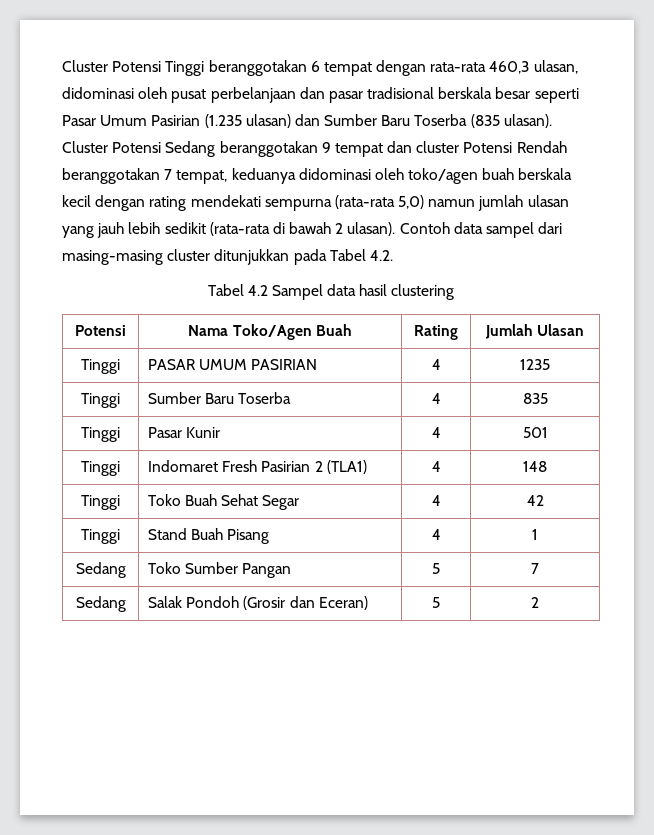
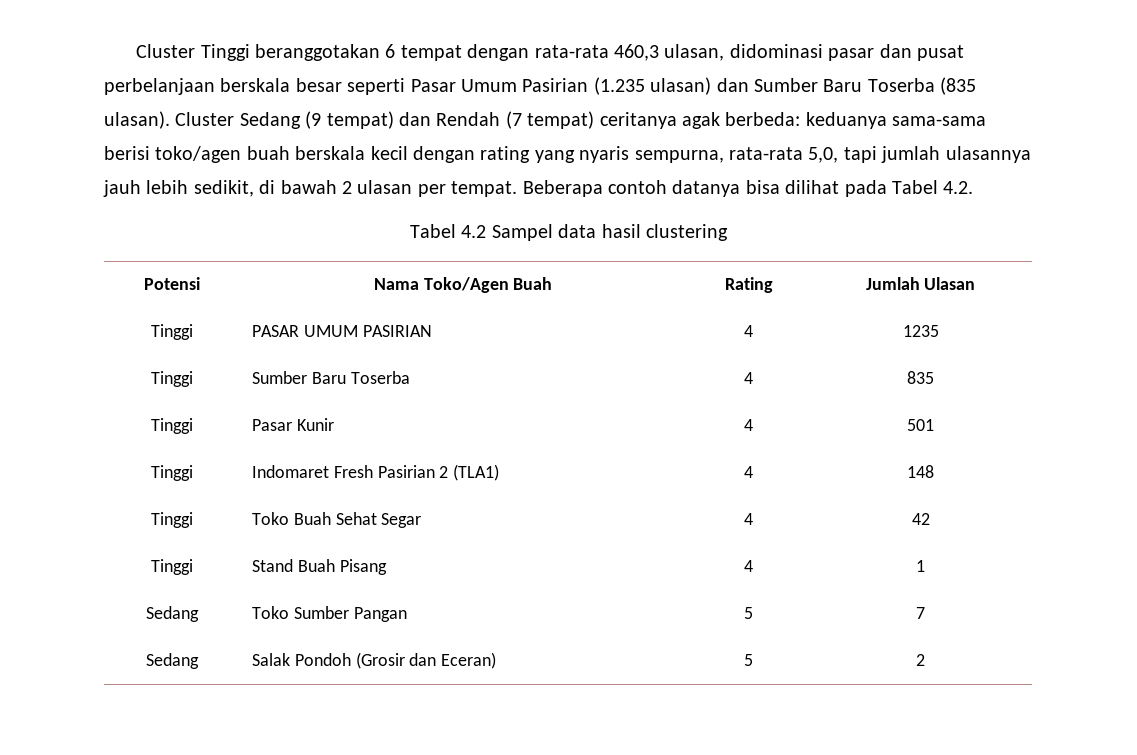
- Cluster Potensi Tinggi beranggotakan 6 tempat dengan rata-rata 460,3 ulasan, didominasi oleh pusat perbelanjaan dan pasar tradisional berskala besar seperti Pasar Umum Pasirian (1.235 ulasan) dan Sumber Baru Toserba (835 ulasan).
+ Cluster Tinggi beranggotakan 6 tempat dengan rata-rata 460,3 ulasan, didominasi pasar dan pusat perbelanjaan berskala besar seperti Pasar Umum Pasirian (1.235 ulasan) dan Sumber Baru Toserba (835 ulasan).
- Cluster Potensi Sedang beranggotakan 9 tempat dan cluster Potensi Rendah beranggotakan 7 tempat, keduanya didominasi oleh toko/agen buah berskala kecil dengan rating mendekati sempurna (rata-rata 5,0) namun jumlah ulasan yang jauh lebih sedikit (rata-rata di bawah 2 ulasan). Contoh data sampel dari masing-masing cluster ditunjukkan pada Tabel 4.2.
+ Cluster Sedang (9 tempat) dan Rendah (7 tempat) ceritanya agak berbeda: keduanya sama-sama berisi toko/agen buah berskala kecil dengan rating yang nyaris sempurna, rata-rata 5,0, tapi jumlah ulasannya jauh lebih sedikit, di bawah 2 ulasan per tempat. Beberapa contoh datanya bisa dilihat pada Tabel 4.2.

